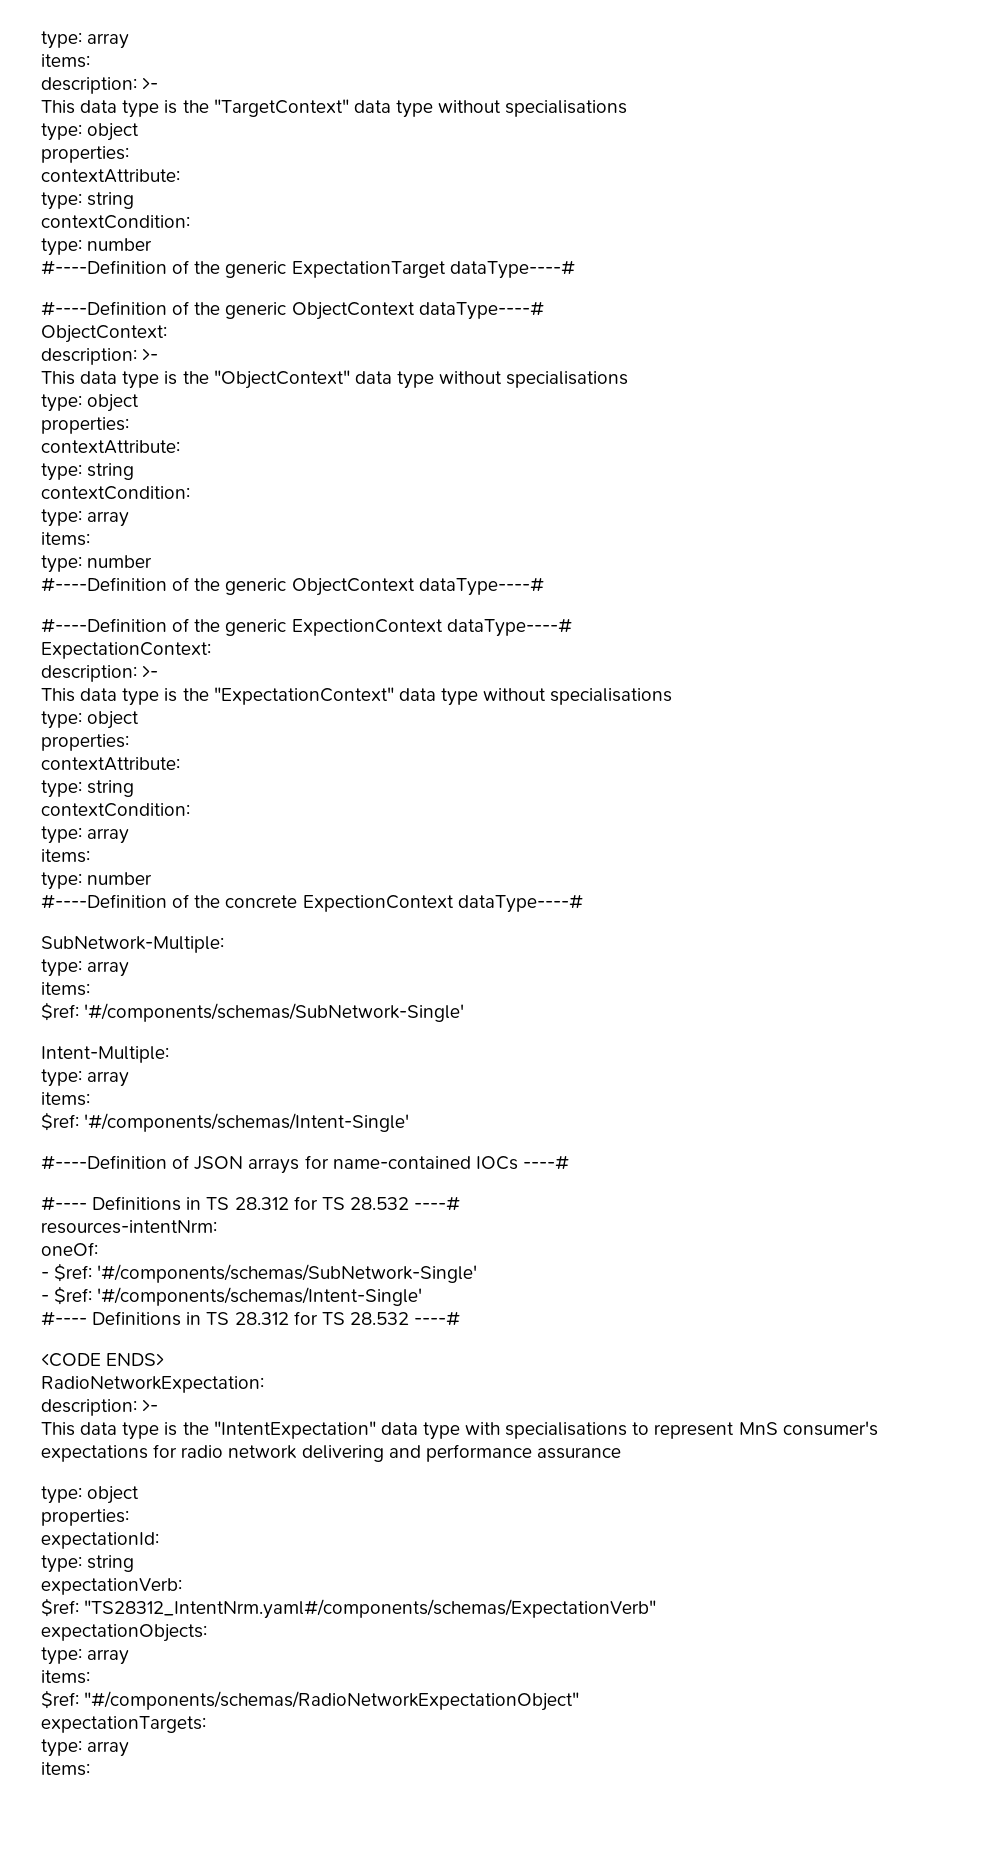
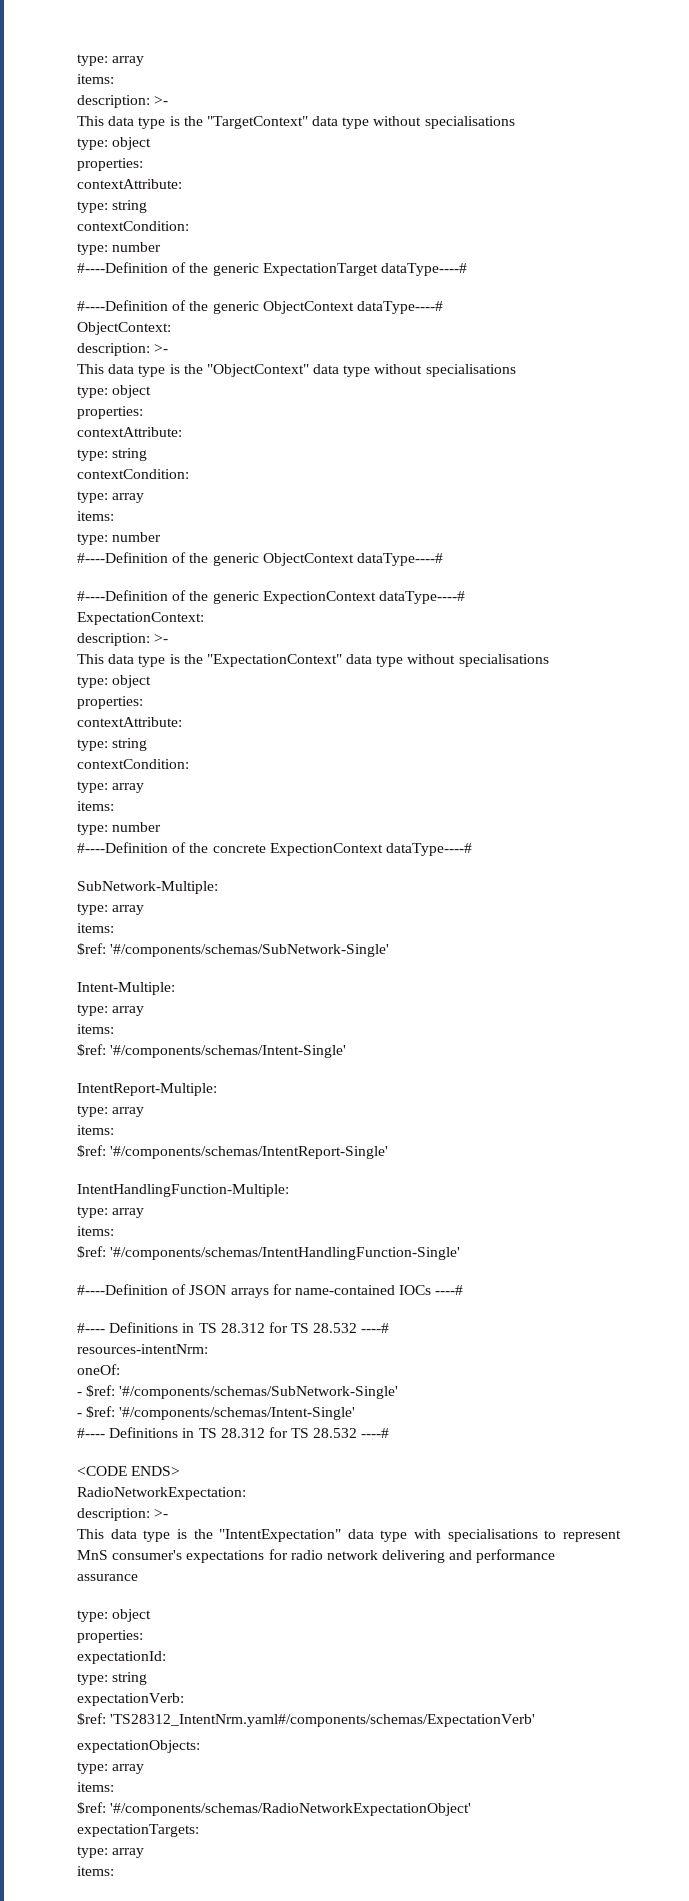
+ IntentReport-Multiple:
+ type: array
+ items:
+ $ref: '#/components/schemas/IntentReport-Single'
+ IntentHandlingFunction-Multiple:
+ type: array
+ items:
+ $ref: '#/components/schemas/IntentHandlingFunction-Single'
- $ref: "TS28312_IntentNrm.yaml#/components/schemas/ExpectationVerb"
+ $ref: 'TS28312_IntentNrm.yaml#/components/schemas/ExpectationVerb'
- $ref: "#/components/schemas/RadioNetworkExpectationObject"
+ $ref: '#/components/schemas/RadioNetworkExpectationObject'

